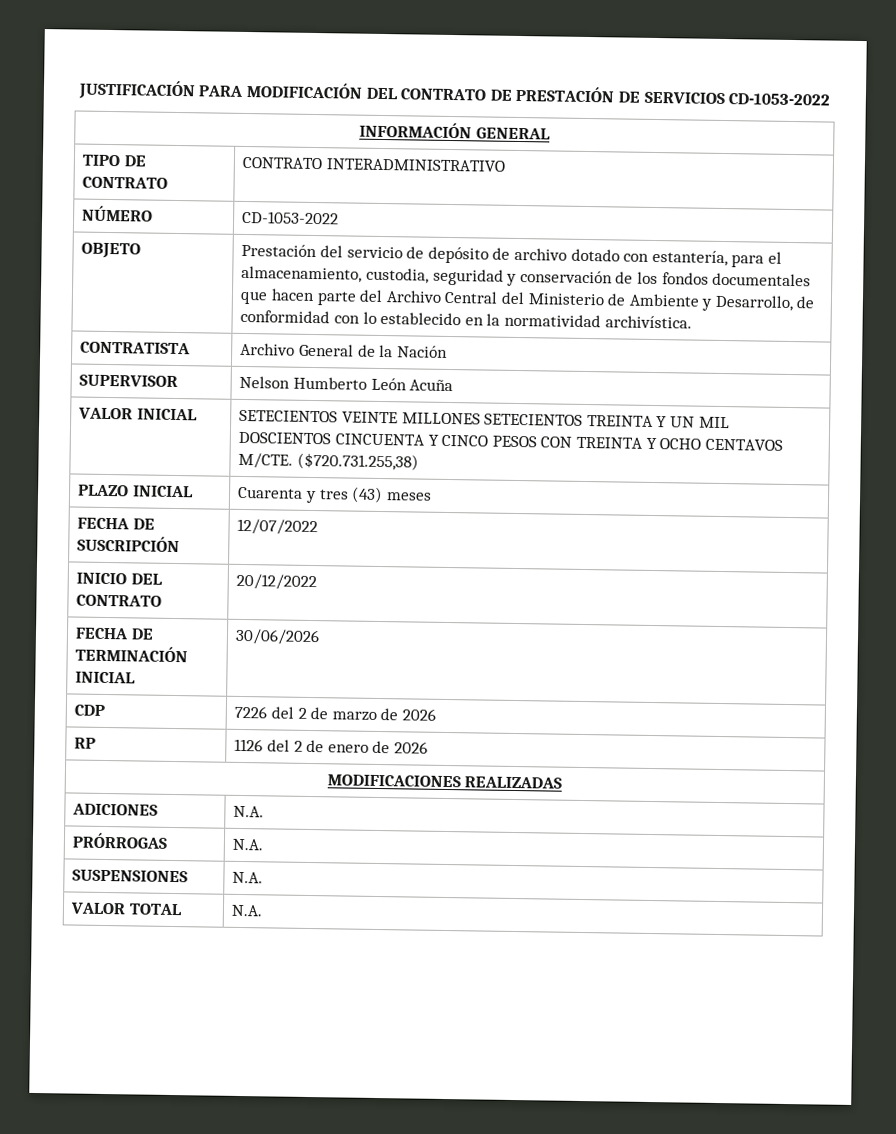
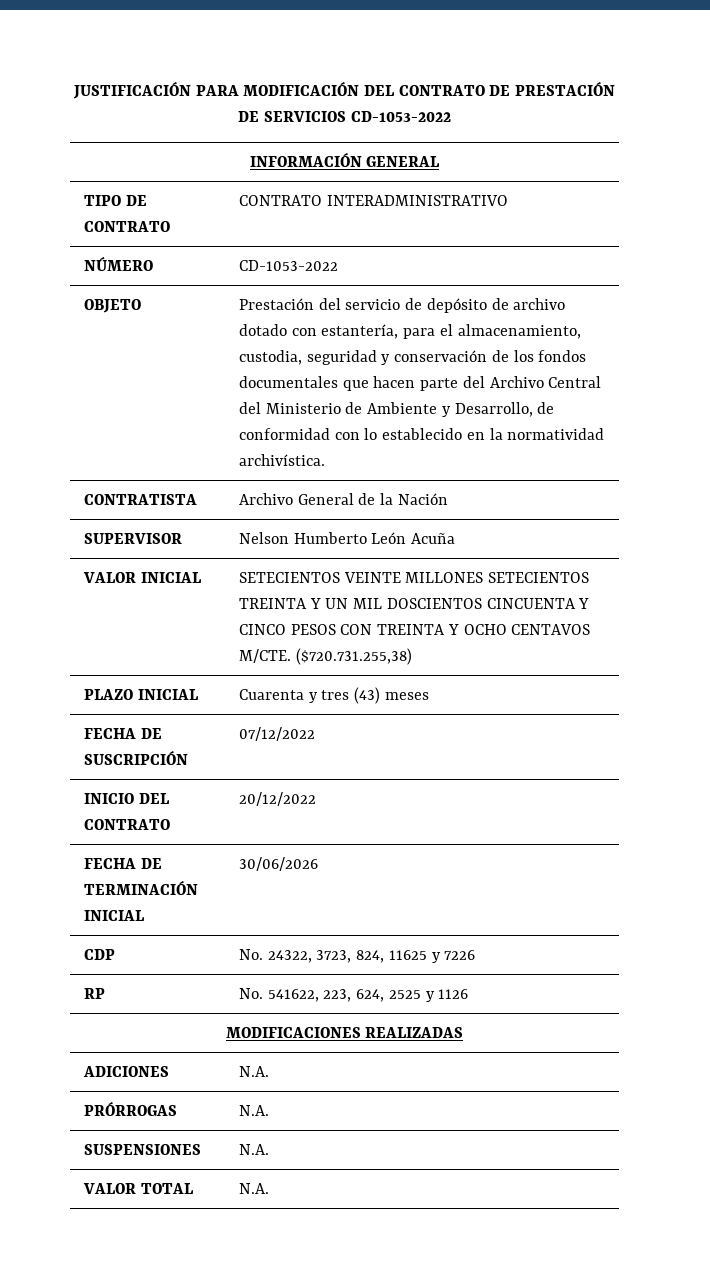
- FECHA DE SUSCRIPCIÓN | 12/07/2022
+ FECHA DE SUSCRIPCIÓN | 07/12/2022
- CDP | 7226 del 2 de marzo de 2026
- RP | 1126 del 2 de enero de 2026
+ CDP | No. 24322, 3723, 824, 11625 y 7226
+ RP | No. 541622, 223, 624, 2525 y 1126

